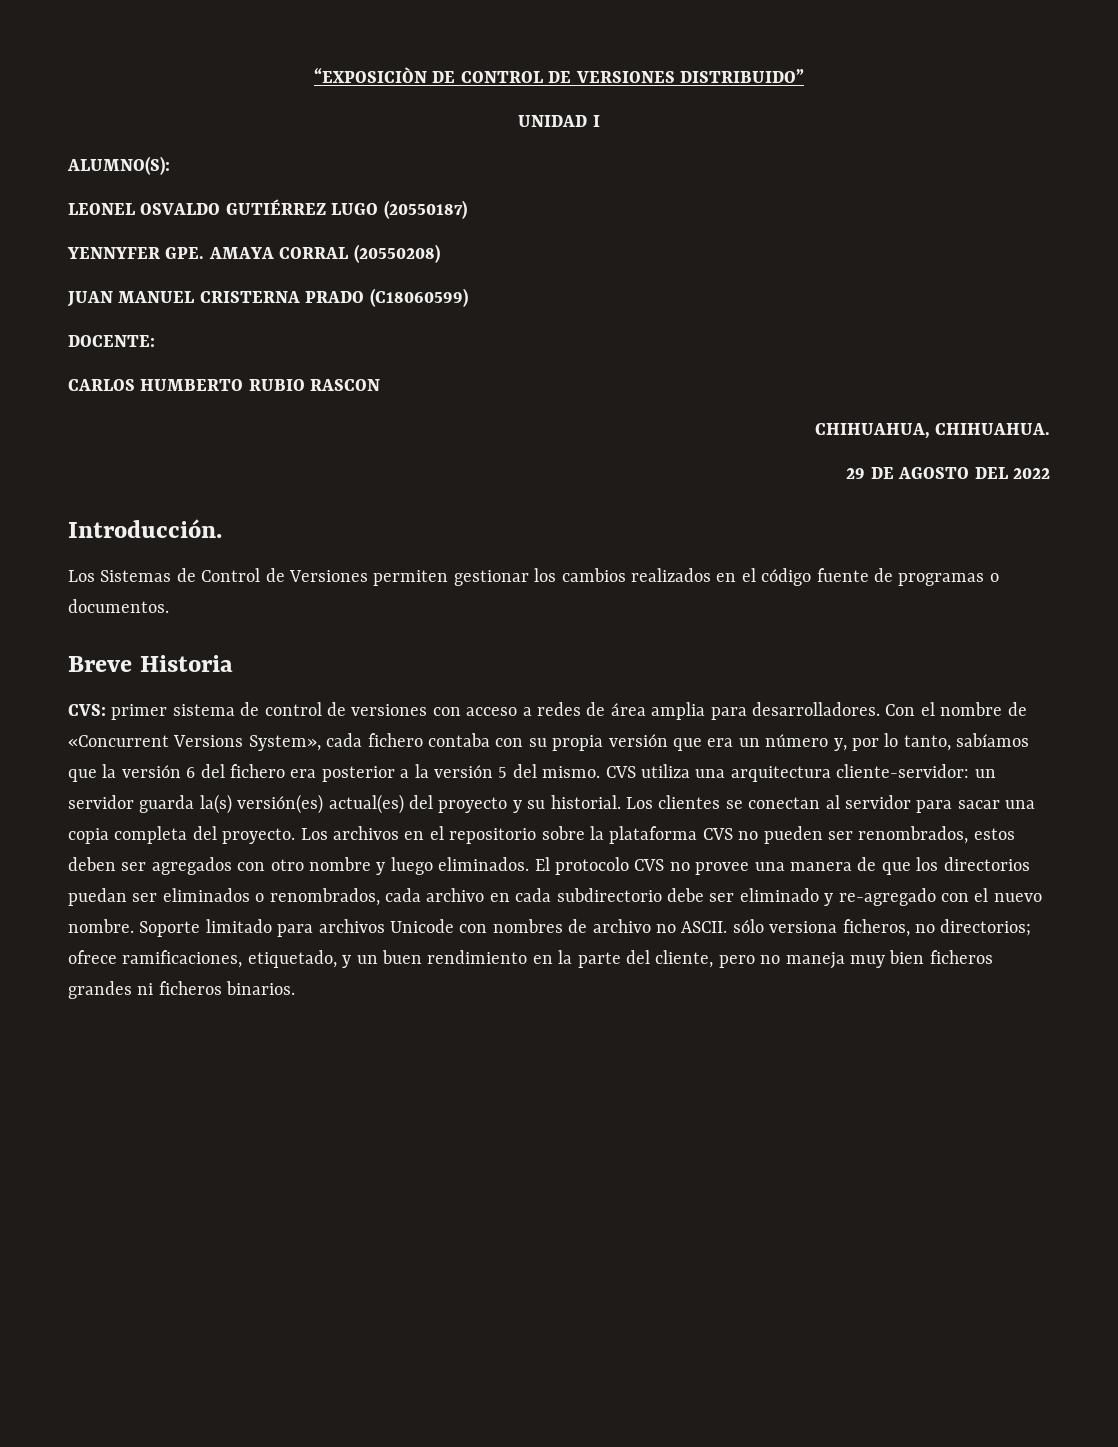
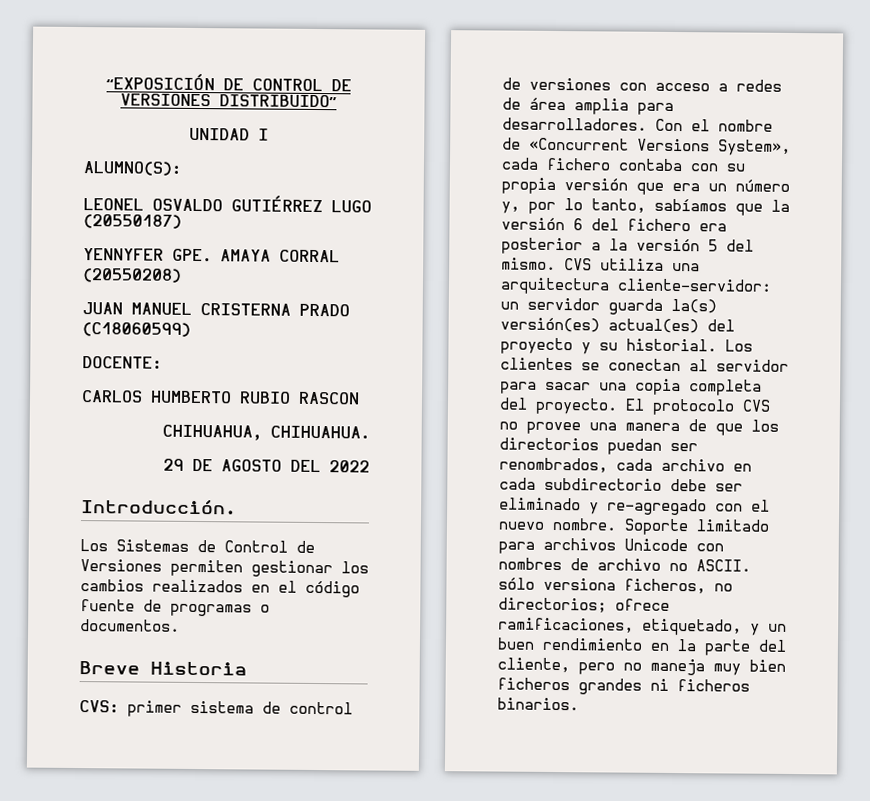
- “EXPOSICIÒN DE CONTROL DE VERSIONES DISTRIBUIDO”
+ “EXPOSICIÓN DE CONTROL DE VERSIONES DISTRIBUIDO”
- Los archivos en el repositorio sobre la plataforma CVS no pueden ser renombrados, estos deben ser agregados con otro nombre y luego eliminados.
- El protocolo CVS no provee una manera de que los directorios puedan ser eliminados o renombrados, cada archivo en cada subdirectorio debe ser eliminado y re-agregado con el nuevo nombre.
+ El protocolo CVS no provee una manera de que los directorios puedan ser renombrados, cada archivo en cada subdirectorio debe ser eliminado y re-agregado con el nuevo nombre.

